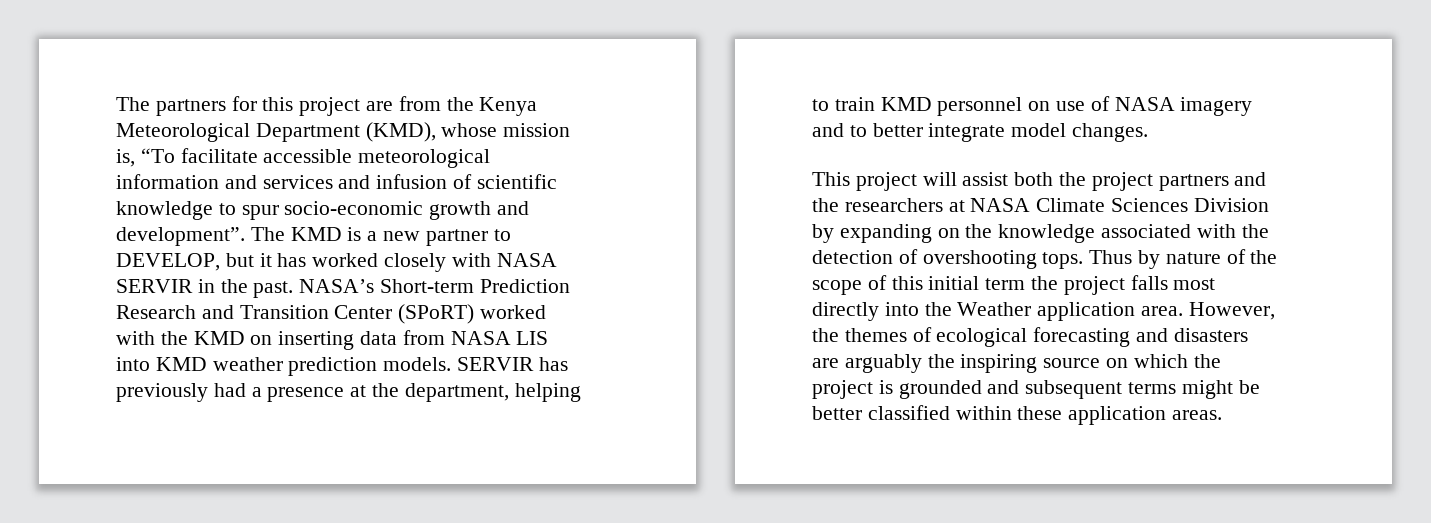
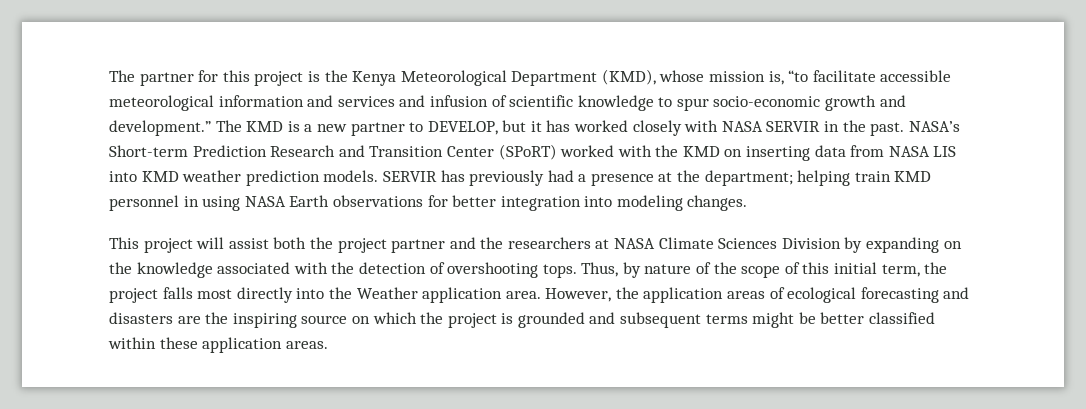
- The partners for this project are from the Kenya Meteorological Department (KMD), whose mission is, “To facilitate accessible meteorological information and services and infusion of scientific knowledge to spur socio-economic growth and development”.
+ The partner for this project is the Kenya Meteorological Department (KMD), whose mission is, “to facilitate accessible meteorological information and services and infusion of scientific knowledge to spur socio-economic growth and development.”
- SERVIR has previously had a presence at the department, helping to train KMD personnel on use of NASA imagery and to better integrate model changes.
+ SERVIR has previously had a presence at the department; helping train KMD personnel in using NASA Earth observations for better integration into modeling changes.
- This project will assist both the project partners and the researchers at NASA Climate Sciences Division by expanding on the knowledge associated with the detection of overshooting tops.
+ This project will assist both the project partner and the researchers at NASA Climate Sciences Division by expanding on the knowledge associated with the detection of overshooting tops.
- Thus by nature of the scope of this initial term the project falls most directly into the Weather application area.
+ Thus, by nature of the scope of this initial term, the project falls most directly into the Weather application area.
- However, the themes of ecological forecasting and disasters are arguably the inspiring source on which the project is grounded and subsequent terms might be better classified within these application areas.
+ However, the application areas of ecological forecasting and disasters are the inspiring source on which the project is grounded and subsequent terms might be better classified within these application areas.

